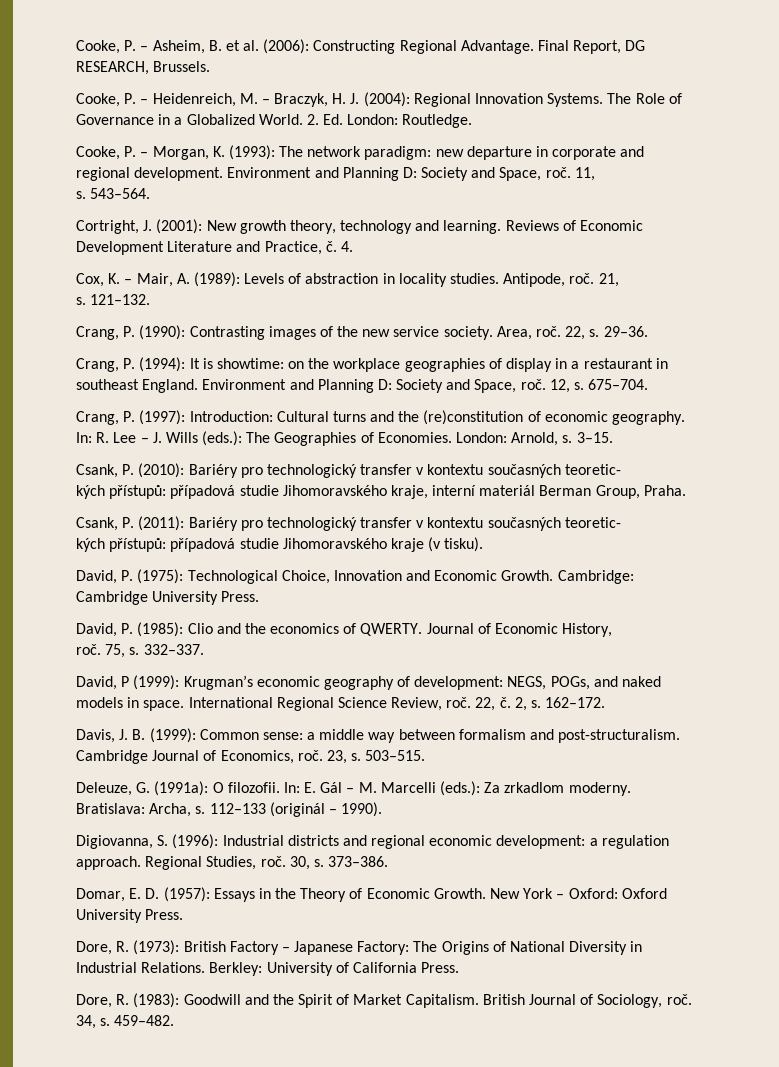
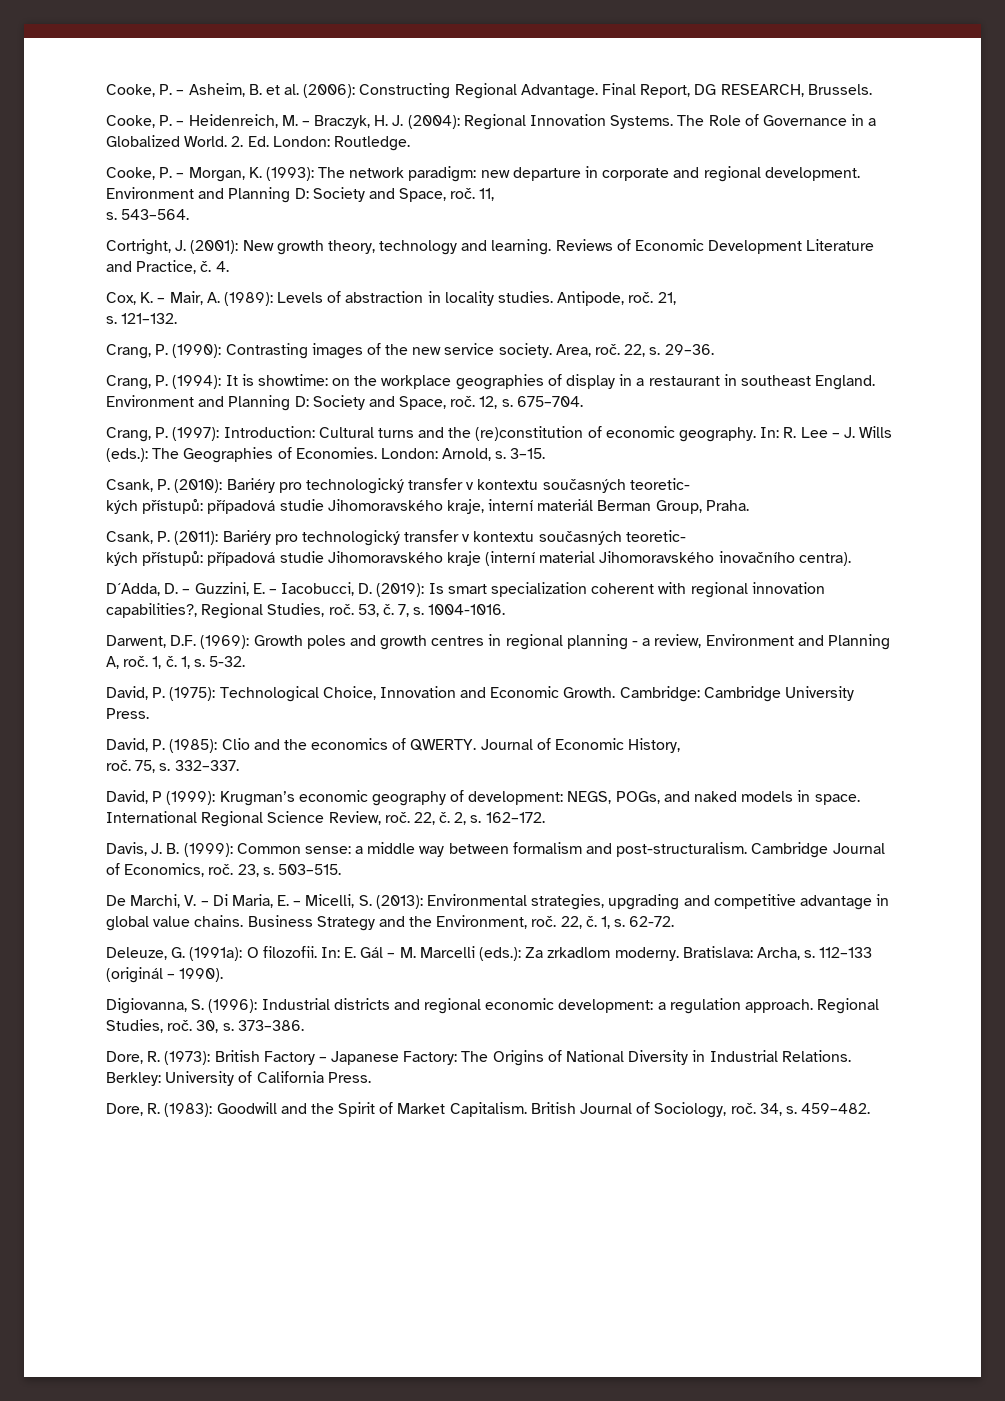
- kých přístupů: případová studie Jihomoravského kraje (v tisku).
+ kých přístupů: případová studie Jihomoravského kraje (interní material Jihomoravského inovačního centra).
+ D´Adda, D. – Guzzini, E. – Iacobucci, D. (2019): Is smart specialization coherent with regional innovation capabilities?, Regional Studies, roč. 53, č. 7, s. 1004-1016.
+ Darwent, D.F. (1969): Growth poles and growth centres in regional planning - a review, Environment and Planning A, roč. 1, č. 1, s. 5-32.
+ De Marchi, V. – Di Maria, E. – Micelli, S. (2013): Environmental strategies, upgrading and competitive advantage in global value chains. Business Strategy and the Environment, roč. 22, č. 1, s. 62-72.
- Domar, E. D. (1957): Essays in the Theory of Economic Growth. New York – Oxford: Oxford University Press.

